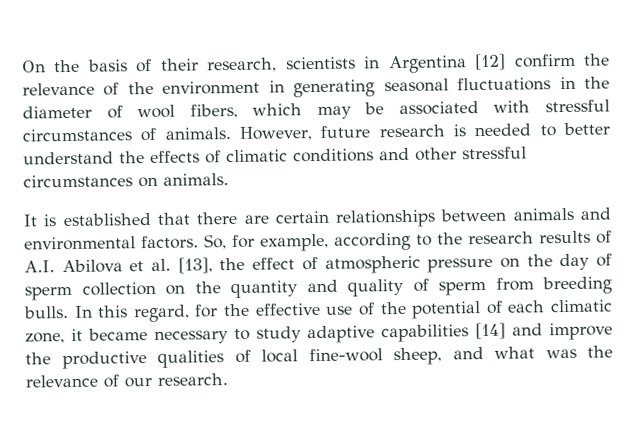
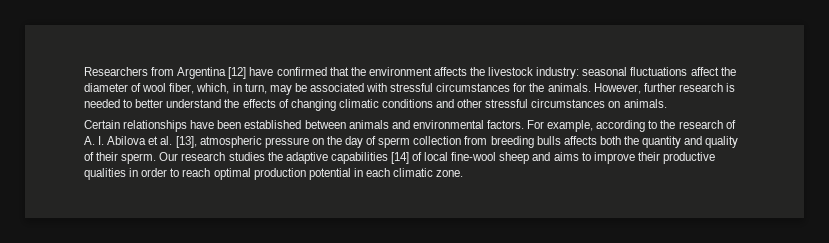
- On the basis of their research, scientists in Argentina [12] confirm the relevance of the environment in generating seasonal fluctuations in the diameter of wool fibers, which may be associated with stressful circumstances of animals.
+ Researchers from Argentina [12] have confirmed that the environment affects the livestock industry: seasonal fluctuations affect the diameter of wool fiber, which, in turn, may be associated with stressful circumstances for the animals.
- However, future research is needed to better understand the effects of climatic conditions and other stressful circumstances on animals.
+ However, further research is needed to better understand the effects of changing climatic conditions and other stressful circumstances on animals.
- It is established that there are certain relationships between animals and environmental factors.
+ Certain relationships have been established between animals and environmental factors.
- So, for example, according to the research results of A.I. Abilova et al. [13], the effect of atmospheric pressure on the day of sperm collection on the quantity and quality of sperm from breeding bulls. In this regard, for the effective use of the potential of each climatic zone, it became necessary to study adaptive capabilities [14] and improve the productive qualities of local fine-wool sheep, and what was the relevance of our research.
+ For example, according to the research of A. I. Abilova et al. [13], atmospheric pressure on the day of sperm collection from breeding bulls affects both the quantity and quality of their sperm. Our research studies the adaptive capabilities [14] of local fine-wool sheep and aims to improve their productive qualities in order to reach optimal production potential in each climatic zone.

